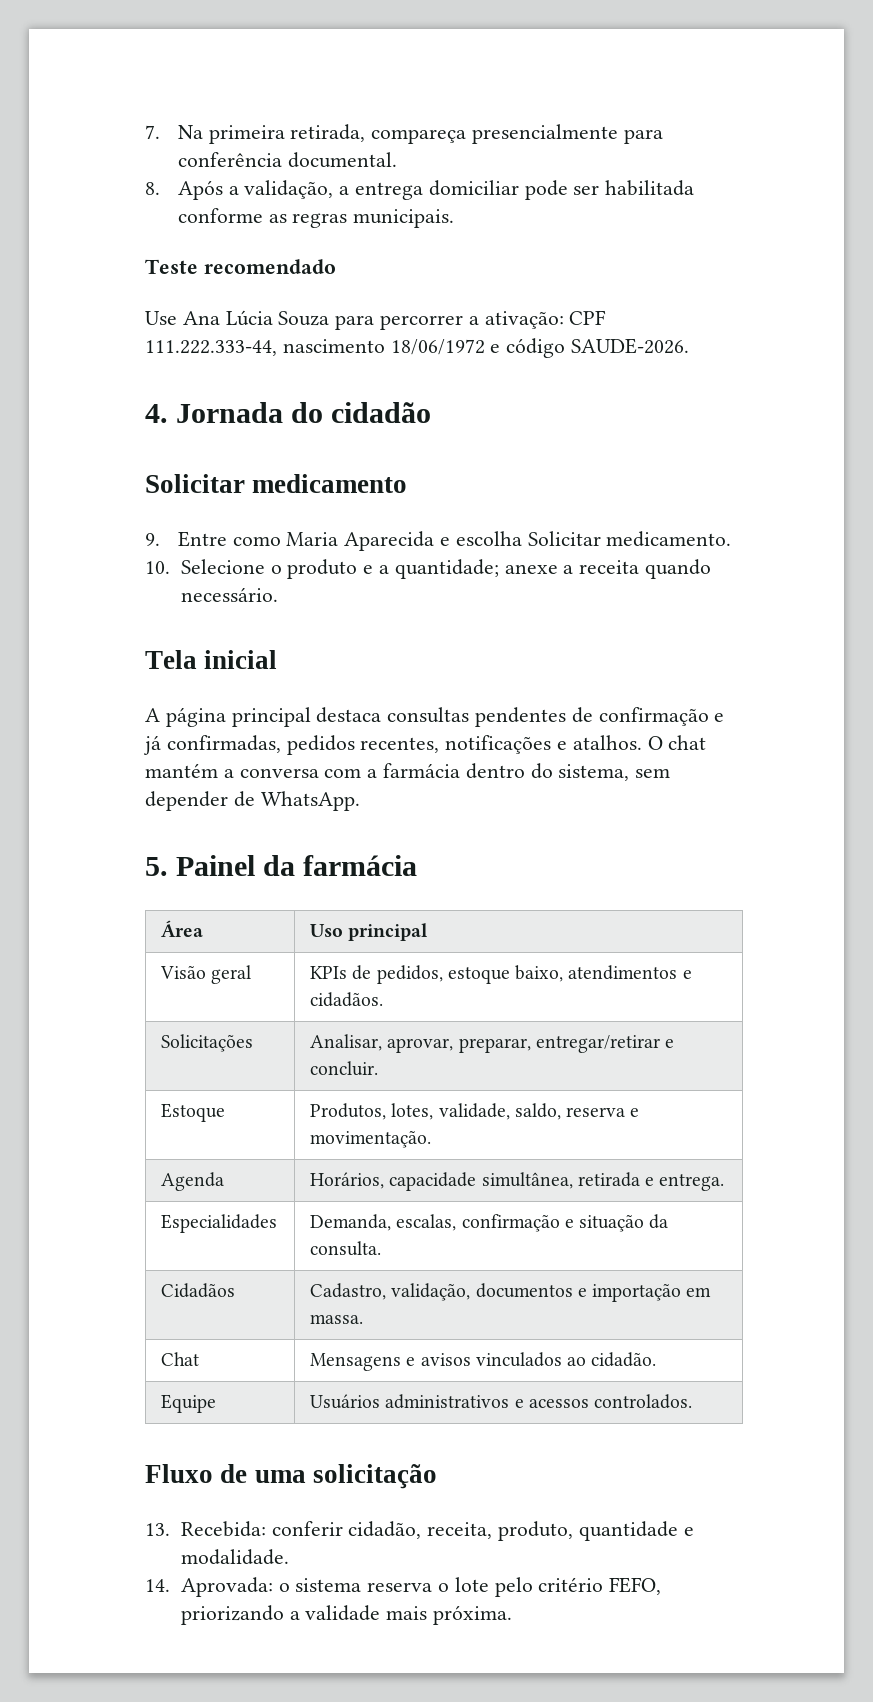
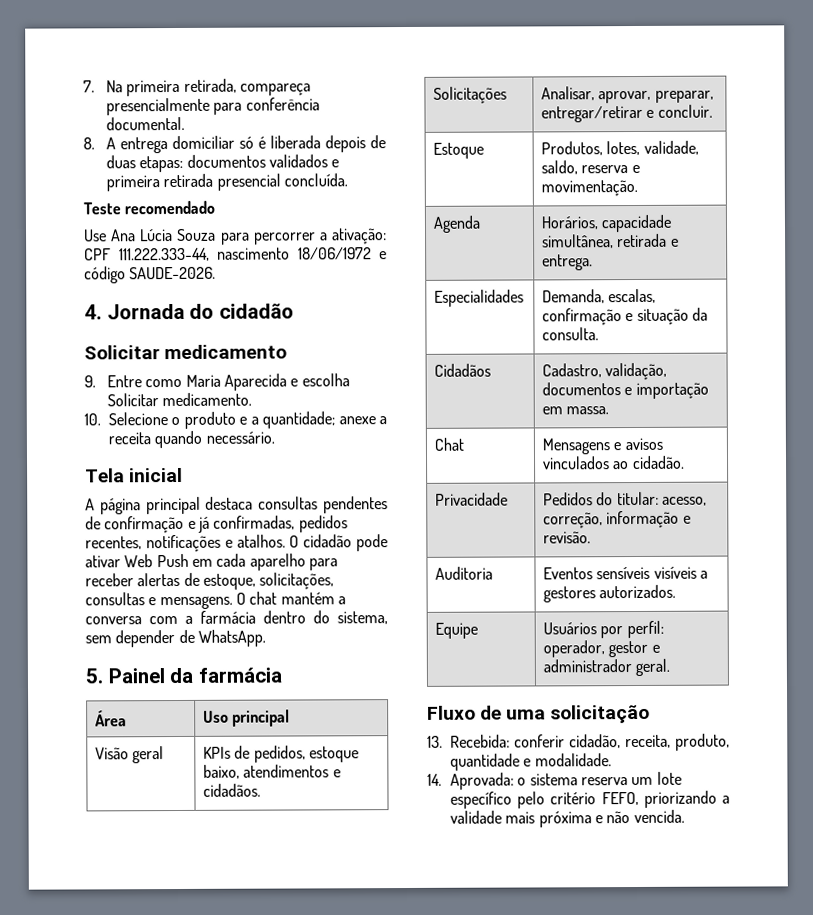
- 8. Após a validação, a entrega domiciliar pode ser habilitada conforme as regras municipais.
+ 8. A entrega domiciliar só é liberada depois de duas etapas: documentos validados e primeira retirada presencial concluída.
- O chat mantém a conversa com a farmácia dentro do sistema, sem depender de WhatsApp.
+ O cidadão pode ativar Web Push em cada aparelho para receber alertas de estoque, solicitações, consultas e mensagens. O chat mantém a conversa com a farmácia dentro do sistema, sem depender de WhatsApp.
- Equipe | Usuários administrativos e acessos controlados.
+ Privacidade | Pedidos do titular: acesso, correção, informação e revisão.
+ Auditoria | Eventos sensíveis visíveis a gestores autorizados.
+ Equipe | Usuários por perfil: operador, gestor e administrador geral.
- 14. Aprovada: o sistema reserva o lote pelo critério FEFO, priorizando a validade mais próxima.
+ 14. Aprovada: o sistema reserva um lote específico pelo critério FEFO, priorizando a validade mais próxima e não vencida.

